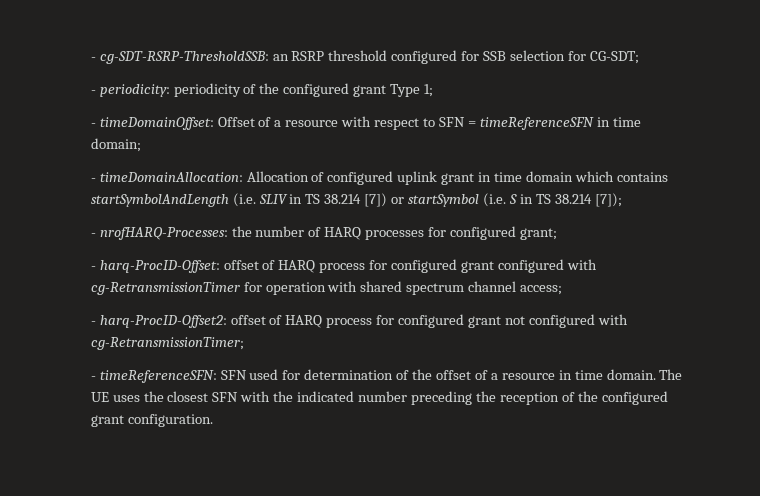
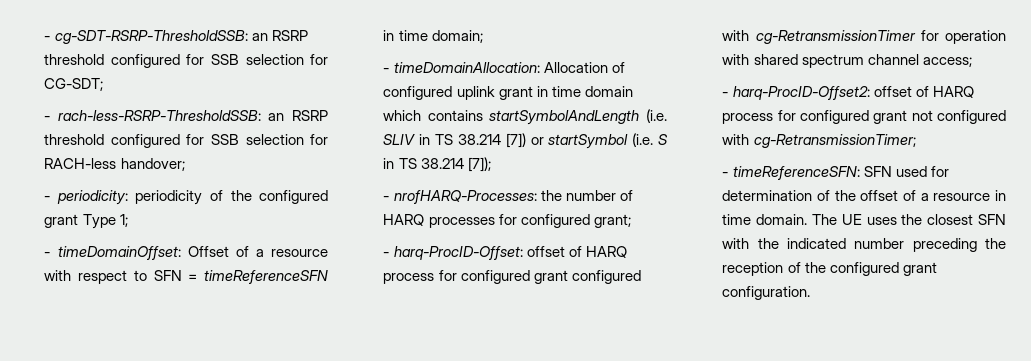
+ - rach-less-RSRP-ThresholdSSB: an RSRP threshold configured for SSB selection for RACH-less handover;

